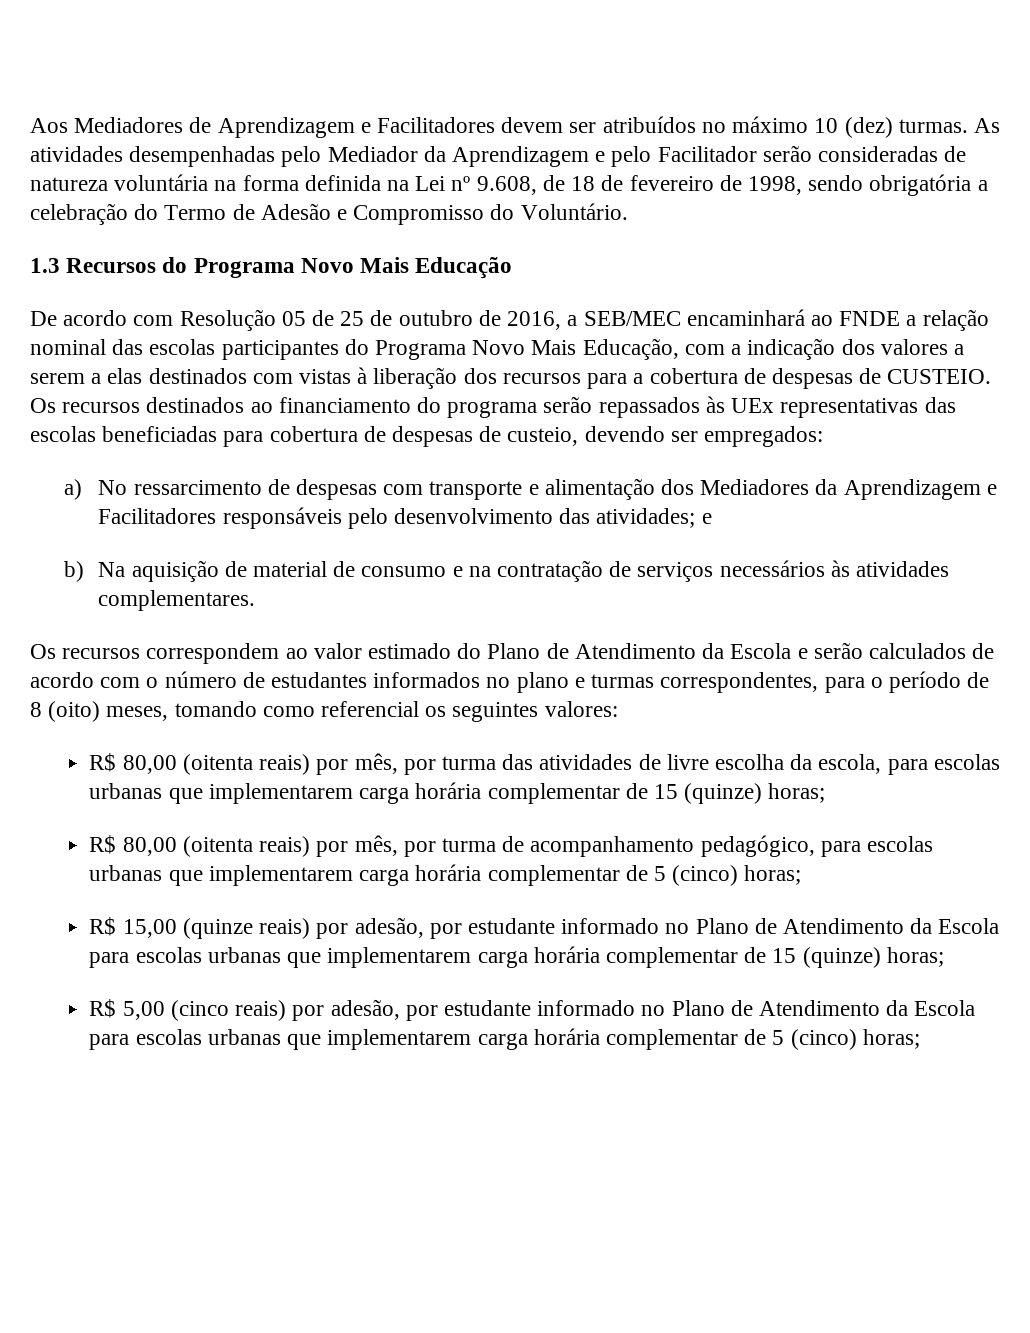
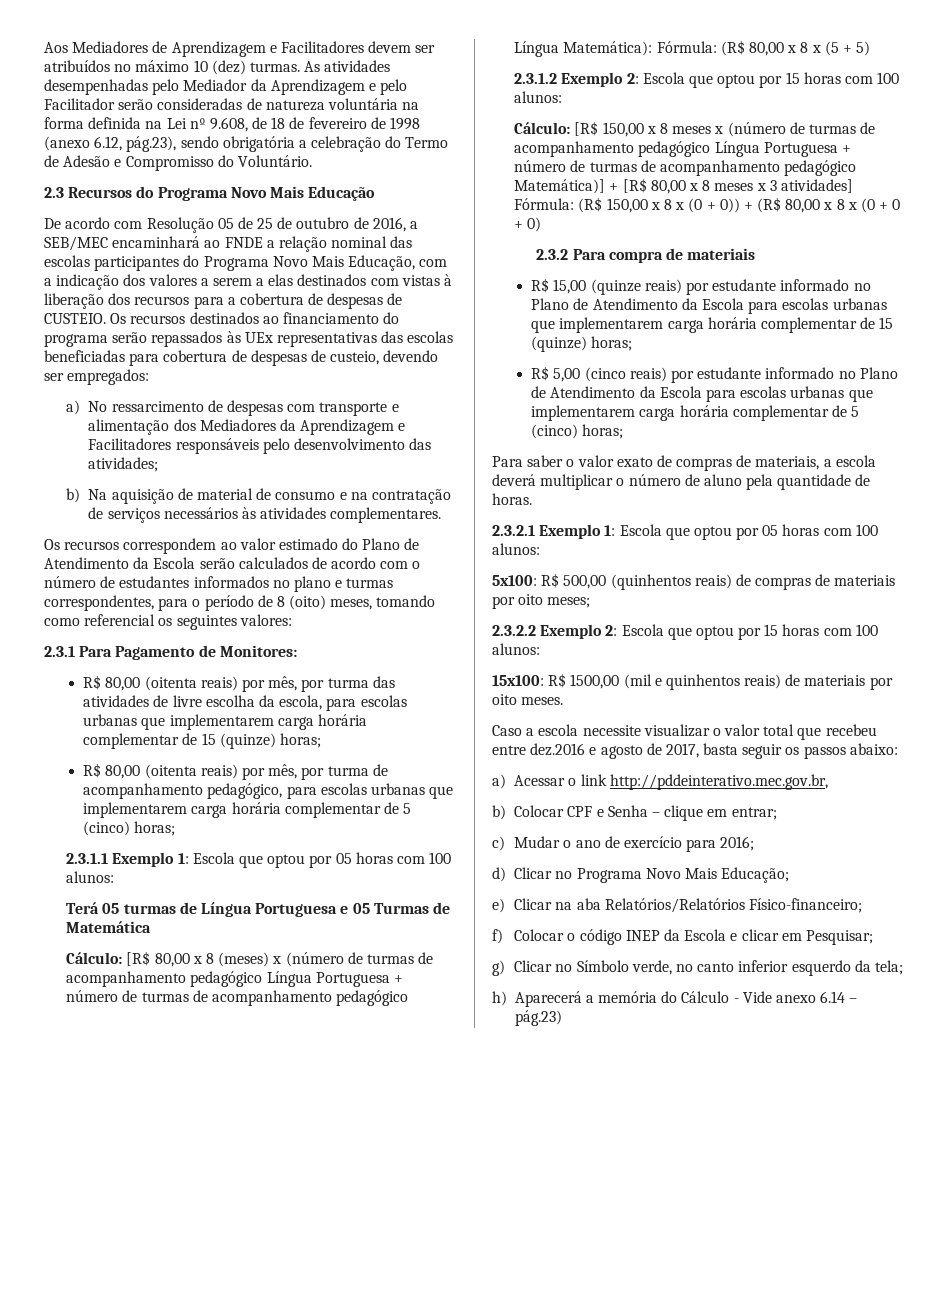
- As atividades desempenhadas pelo Mediador da Aprendizagem e pelo Facilitador serão consideradas de natureza voluntária na forma definida na Lei nº 9.608, de 18 de fevereiro de 1998, sendo obrigatória a celebração do Termo de Adesão e Compromisso do Voluntário.
+ As atividades desempenhadas pelo Mediador da Aprendizagem e pelo Facilitador serão consideradas de natureza voluntária na forma definida na Lei nº 9.608, de 18 de fevereiro de 1998 (anexo 6.12, pág.23), sendo obrigatória a celebração do Termo de Adesão e Compromisso do Voluntário.
- 1.3 Recursos do Programa Novo Mais Educação
+ 2.3 Recursos do Programa Novo Mais Educação
- a) No ressarcimento de despesas com transporte e alimentação dos Mediadores da Aprendizagem e Facilitadores responsáveis pelo desenvolvimento das atividades; e
+ a) No ressarcimento de despesas com transporte e alimentação dos Mediadores da Aprendizagem e Facilitadores responsáveis pelo desenvolvimento das atividades;
- Os recursos correspondem ao valor estimado do Plano de Atendimento da Escola e serão calculados de acordo com o número de estudantes informados no plano e turmas correspondentes, para o período de 8 (oito) meses, tomando como referencial os seguintes valores:
+ Os recursos correspondem ao valor estimado do Plano de Atendimento da Escola serão calculados de acordo com o número de estudantes informados no plano e turmas correspondentes, para o período de 8 (oito) meses, tomando como referencial os seguintes valores:
+ 2.3.1 Para Pagamento de Monitores:
+ 2.3.1.1 Exemplo 1: Escola que optou por 05 horas com 100 alunos:
+ Terá 05 turmas de Língua Portuguesa e 05 Turmas de Matemática
+ Cálculo: [R$ 80,00 x 8 (meses) x (número de turmas de acompanhamento pedagógico Língua Portuguesa + número de turmas de acompanhamento pedagógico Língua Matemática): Fórmula: (R$ 80,00 x 8 x (5 + 5)
+ 2.3.1.2 Exemplo 2: Escola que optou por 15 horas com 100 alunos:
+ Cálculo: [R$ 150,00 x 8 meses x (número de turmas de acompanhamento pedagógico Língua Portuguesa + número de turmas de acompanhamento pedagógico Matemática)] + [R$ 80,00 x 8 meses x 3 atividades] Fórmula: (R$ 150,00 x 8 x (0 + 0)) + (R$ 80,00 x 8 x (0 + 0 + 0)
+ 2.3.2 Para compra de materiais
- R$ 15,00 (quinze reais) por adesão, por estudante informado no Plano de Atendimento da Escola para escolas urbanas que implementarem carga horária complementar de 15 (quinze) horas;
+ R$ 15,00 (quinze reais) por estudante informado no Plano de Atendimento da Escola para escolas urbanas que implementarem carga horária complementar de 15 (quinze) horas;
- R$ 5,00 (cinco reais) por adesão, por estudante informado no Plano de Atendimento da Escola para escolas urbanas que implementarem carga horária complementar de 5 (cinco) horas;
+ R$ 5,00 (cinco reais) por estudante informado no Plano de Atendimento da Escola para escolas urbanas que implementarem carga horária complementar de 5 (cinco) horas;
+ Para saber o valor exato de compras de materiais, a escola deverá multiplicar o número de aluno pela quantidade de horas.
+ 2.3.2.1 Exemplo 1: Escola que optou por 05 horas com 100 alunos:
+ 5x100: R$ 500,00 (quinhentos reais) de compras de materiais por oito meses;
+ 2.3.2.2 Exemplo 2: Escola que optou por 15 horas com 100 alunos:
+ 15x100: R$ 1500,00 (mil e quinhentos reais) de materiais por oito meses.
+ Caso a escola necessite visualizar o valor total que recebeu entre dez.2016 e agosto de 2017, basta seguir os passos abaixo:
+ a) Acessar o link http://pddeinterativo.mec.gov.br,
+ b) Colocar CPF e Senha – clique em entrar;
+ c) Mudar o ano de exercício para 2016;
+ d) Clicar no Programa Novo Mais Educação;
+ e) Clicar na aba Relatórios/Relatórios Físico-financeiro;
+ f) Colocar o código INEP da Escola e clicar em Pesquisar;
+ g) Clicar no Símbolo verde, no canto inferior esquerdo da tela;
+ h) Aparecerá a memória do Cálculo - Vide anexo 6.14 – pág.23)

